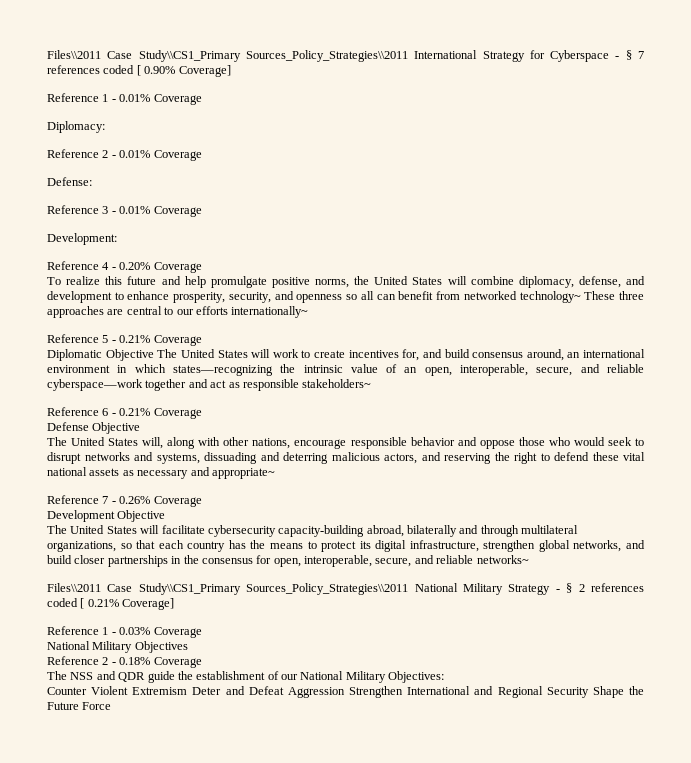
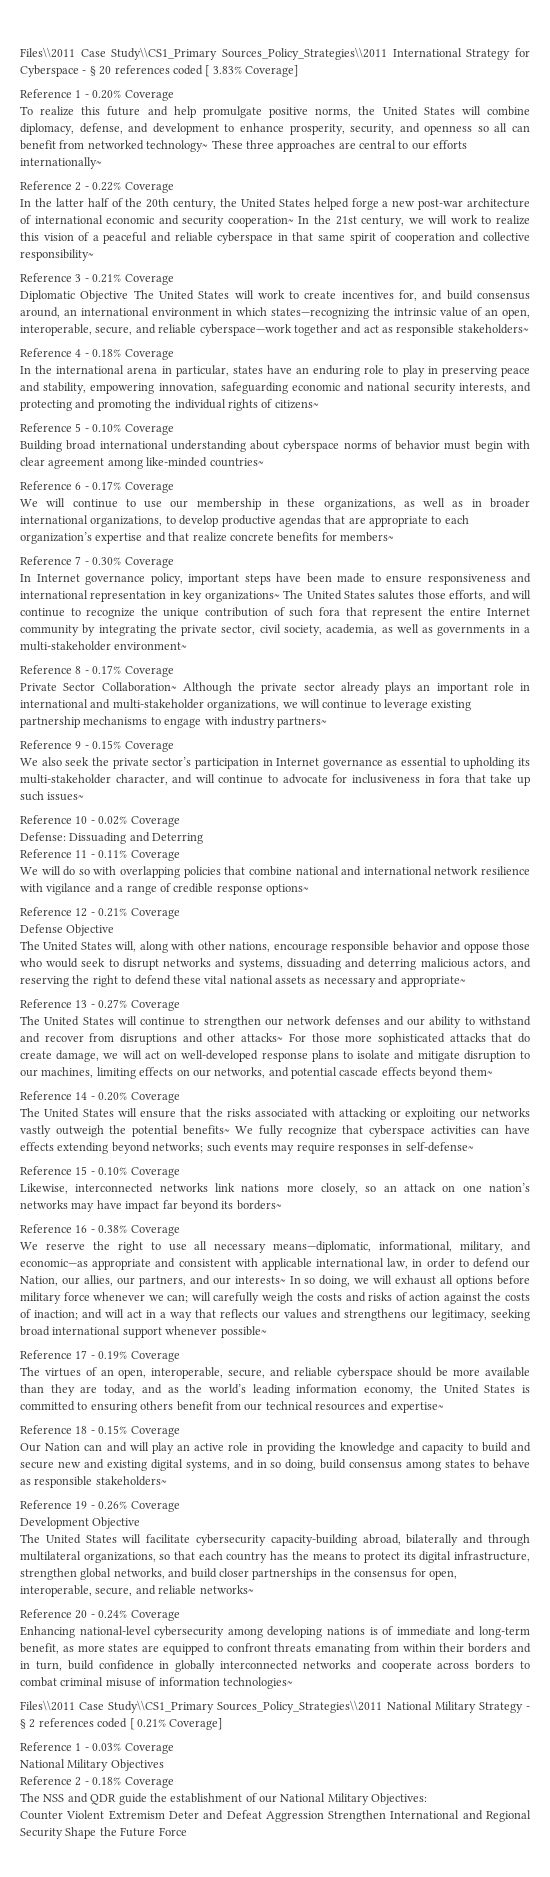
- Files\\2011 Case Study\\CS1_Primary Sources_Policy_Strategies\\2011 International Strategy for Cyberspace - § 7 references coded [ 0.90% Coverage]
- Reference 1 - 0.01% Coverage
- Diplomacy:
- Reference 2 - 0.01% Coverage
- Defense:
- Reference 3 - 0.01% Coverage
- Development:
- Reference 4 - 0.20% Coverage
+ Files\\2011 Case Study\\CS1_Primary Sources_Policy_Strategies\\2011 International Strategy for Cyberspace - § 20 references coded [ 3.83% Coverage]
+ Reference 1 - 0.20% Coverage
- Reference 5 - 0.21% Coverage
+ Reference 2 - 0.22% Coverage
+ In the latter half of the 20th century, the United States helped forge a new post-war architecture of international economic and security cooperation~ In the 21st century, we will work to realize this vision of a peaceful and reliable cyberspace in that same spirit of cooperation and collective responsibility~
+ Reference 3 - 0.21% Coverage
- Reference 6 - 0.21% Coverage
+ Reference 4 - 0.18% Coverage
+ In the international arena in particular, states have an enduring role to play in preserving peace and stability, empowering innovation, safeguarding economic and national security interests, and protecting and promoting the individual rights of citizens~
+ Reference 5 - 0.10% Coverage
+ Building broad international understanding about cyberspace norms of behavior must begin with clear agreement among like-minded countries~
+ Reference 6 - 0.17% Coverage
+ We will continue to use our membership in these organizations, as well as in broader international organizations, to develop productive agendas that are appropriate to each organization’s expertise and that realize concrete benefits for members~
+ Reference 7 - 0.30% Coverage
+ In Internet governance policy, important steps have been made to ensure responsiveness and international representation in key organizations~ The United States salutes those efforts, and will continue to recognize the unique contribution of such fora that represent the entire Internet community by integrating the private sector, civil society, academia, as well as governments in a multi-stakeholder environment~
+ Reference 8 - 0.17% Coverage
+ Private Sector Collaboration~ Although the private sector already plays an important role in international and multi-stakeholder organizations, we will continue to leverage existing partnership mechanisms to engage with industry partners~
+ Reference 9 - 0.15% Coverage
+ We also seek the private sector’s participation in Internet governance as essential to upholding its multi-stakeholder character, and will continue to advocate for inclusiveness in fora that take up such issues~
+ Reference 10 - 0.02% Coverage
+ Defense: Dissuading and Deterring
+ Reference 11 - 0.11% Coverage
+ We will do so with overlapping policies that combine national and international network resilience with vigilance and a range of credible response options~
+ Reference 12 - 0.21% Coverage
- Reference 7 - 0.26% Coverage
+ Reference 13 - 0.27% Coverage
+ The United States will continue to strengthen our network defenses and our ability to withstand and recover from disruptions and other attacks~ For those more sophisticated attacks that do create damage, we will act on well-developed response plans to isolate and mitigate disruption to our machines, limiting effects on our networks, and potential cascade effects beyond them~
+ Reference 14 - 0.20% Coverage
+ The United States will ensure that the risks associated with attacking or exploiting our networks vastly outweigh the potential benefits~ We fully recognize that cyberspace activities can have effects extending beyond networks; such events may require responses in self-defense~
+ Reference 15 - 0.10% Coverage
+ Likewise, interconnected networks link nations more closely, so an attack on one nation’s networks may have impact far beyond its borders~
+ Reference 16 - 0.38% Coverage
+ We reserve the right to use all necessary means—diplomatic, informational, military, and economic—as appropriate and consistent with applicable international law, in order to defend our Nation, our allies, our partners, and our interests~ In so doing, we will exhaust all options before military force whenever we can; will carefully weigh the costs and risks of action against the costs of inaction; and will act in a way that reflects our values and strengthens our legitimacy, seeking broad international support whenever possible~
+ Reference 17 - 0.19% Coverage
+ The virtues of an open, interoperable, secure, and reliable cyberspace should be more available than they are today, and as the world’s leading information economy, the United States is committed to ensuring others benefit from our technical resources and expertise~
+ Reference 18 - 0.15% Coverage
+ Our Nation can and will play an active role in providing the knowledge and capacity to build and secure new and existing digital systems, and in so doing, build consensus among states to behave as responsible stakeholders~
+ Reference 19 - 0.26% Coverage
+ Reference 20 - 0.24% Coverage
+ Enhancing national-level cybersecurity among developing nations is of immediate and long-term benefit, as more states are equipped to confront threats emanating from within their borders and in turn, build confidence in globally interconnected networks and cooperate across borders to combat criminal misuse of information technologies~

